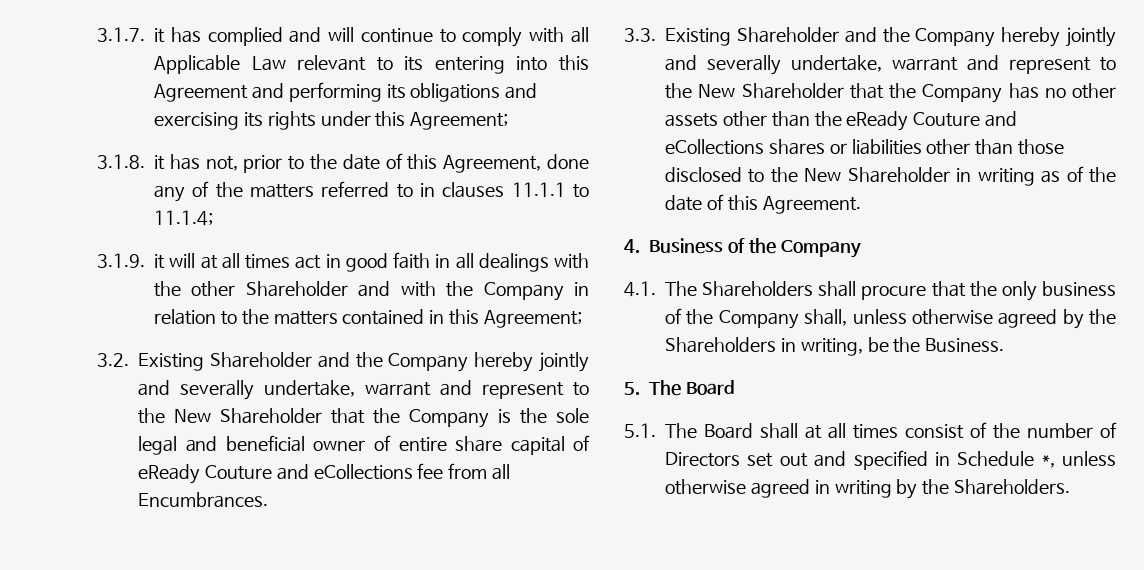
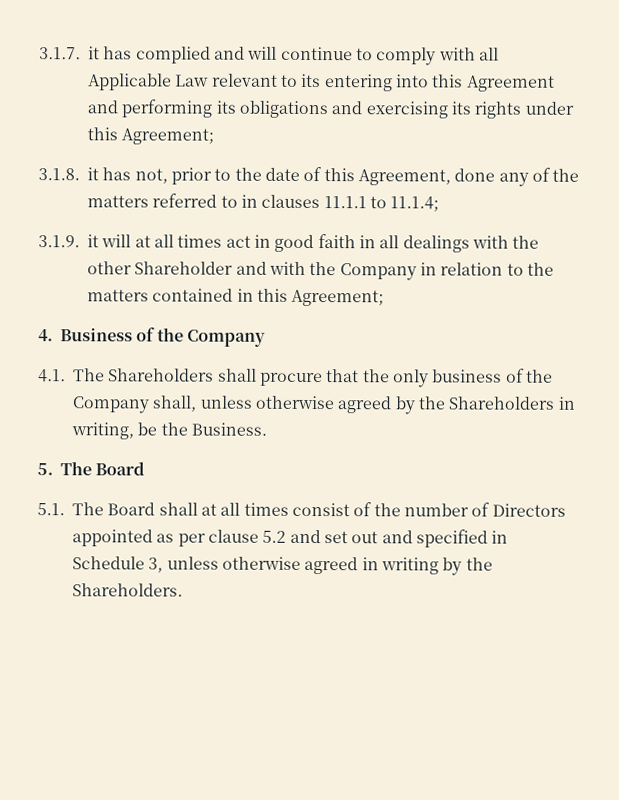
- 3.2. Existing Shareholder and the Company hereby jointly and severally undertake, warrant and represent to the New Shareholder that the Company is the sole legal and beneficial owner of entire share capital of eReady Couture and eCollections fee from all Encumbrances.
- 3.3. Existing Shareholder and the Company hereby jointly and severally undertake, warrant and represent to the New Shareholder that the Company has no other assets other than the eReady Couture and eCollections shares or liabilities other than those disclosed to the New Shareholder in writing as of the date of this Agreement.
- 5.1. The Board shall at all times consist of the number of Directors set out and specified in Schedule *, unless otherwise agreed in writing by the Shareholders.
+ 5.1. The Board shall at all times consist of the number of Directors appointed as per clause 5.2 and set out and specified in Schedule 3, unless otherwise agreed in writing by the Shareholders.

